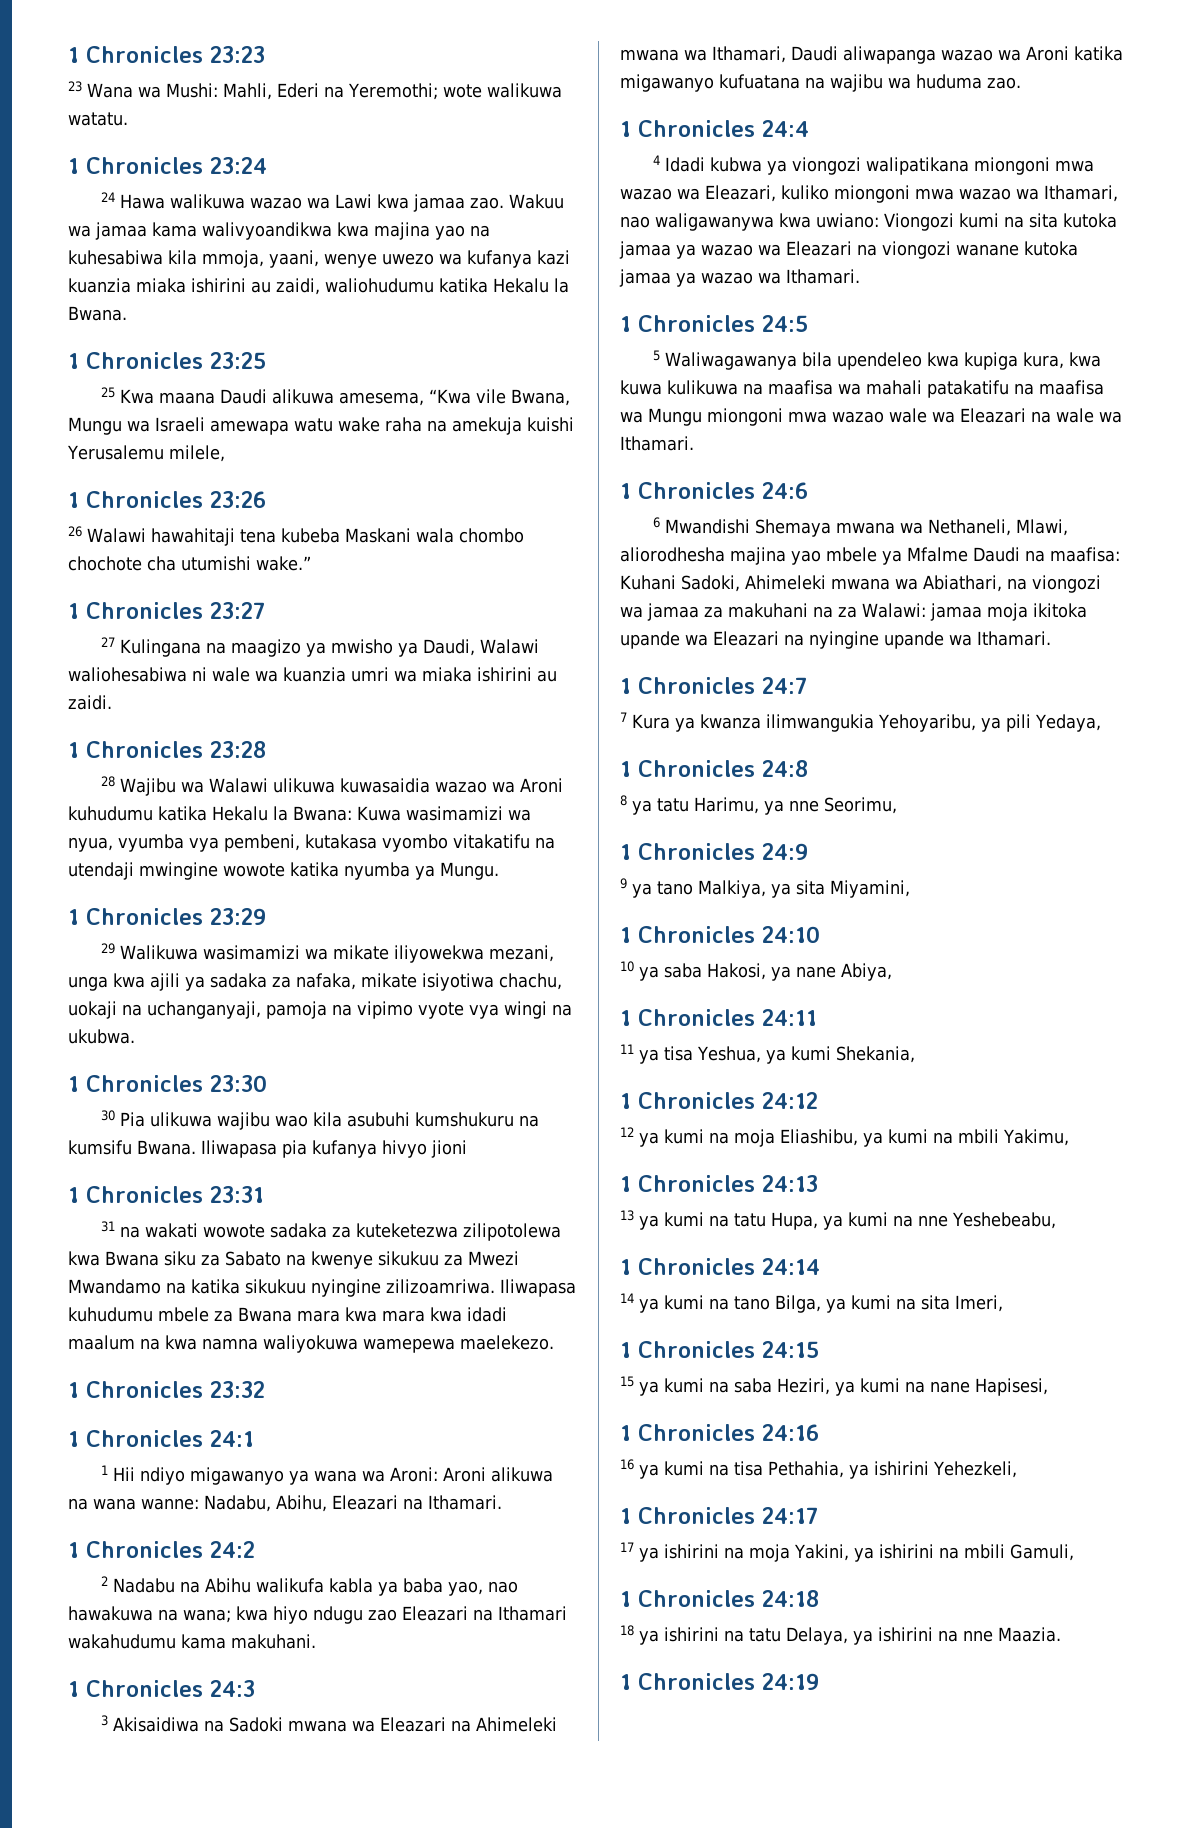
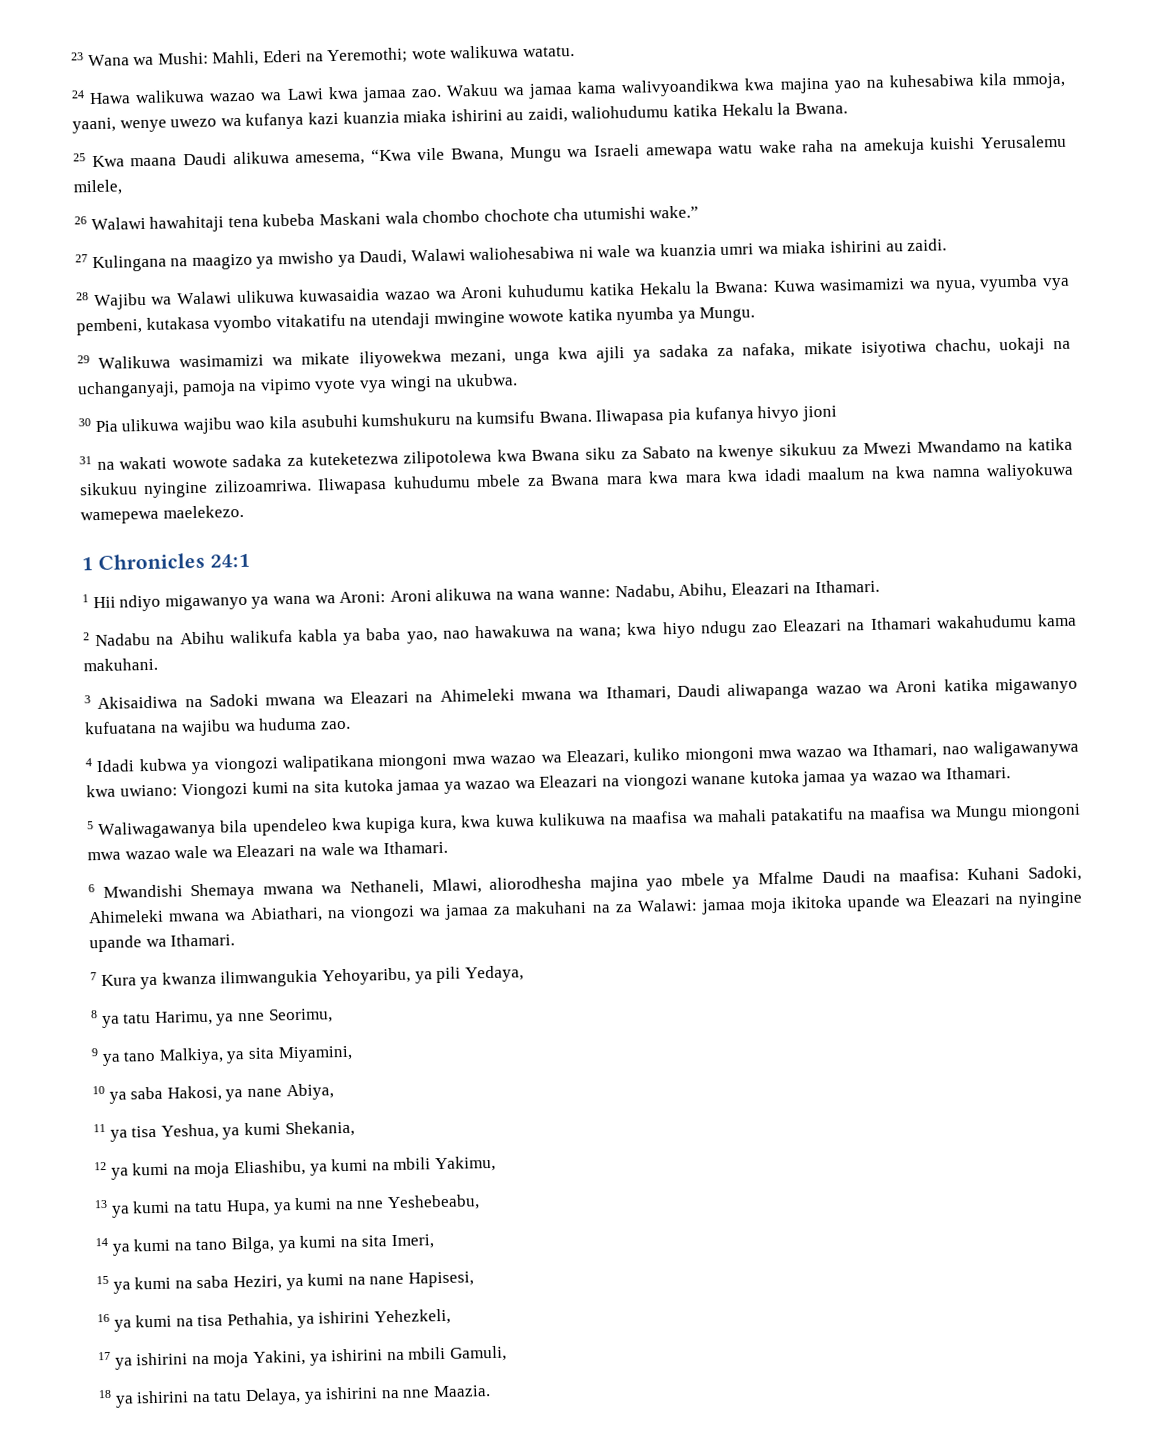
- 1 Chronicles 23:23
- 1 Chronicles 23:24
- 1 Chronicles 23:25
- 1 Chronicles 23:26
- 1 Chronicles 23:27
- 1 Chronicles 23:28
- 1 Chronicles 23:29
- 1 Chronicles 23:30
- 1 Chronicles 23:31
- 1 Chronicles 23:32
- 1 Chronicles 24:2
- 1 Chronicles 24:3
- 1 Chronicles 24:4
- 1 Chronicles 24:5
- 1 Chronicles 24:6
- 1 Chronicles 24:7
- 1 Chronicles 24:8
- 1 Chronicles 24:9
- 1 Chronicles 24:10
- 1 Chronicles 24:11
- 1 Chronicles 24:12
- 1 Chronicles 24:13
- 1 Chronicles 24:14
- 1 Chronicles 24:15
- 1 Chronicles 24:16
- 1 Chronicles 24:17
- 1 Chronicles 24:18
- 1 Chronicles 24:19

